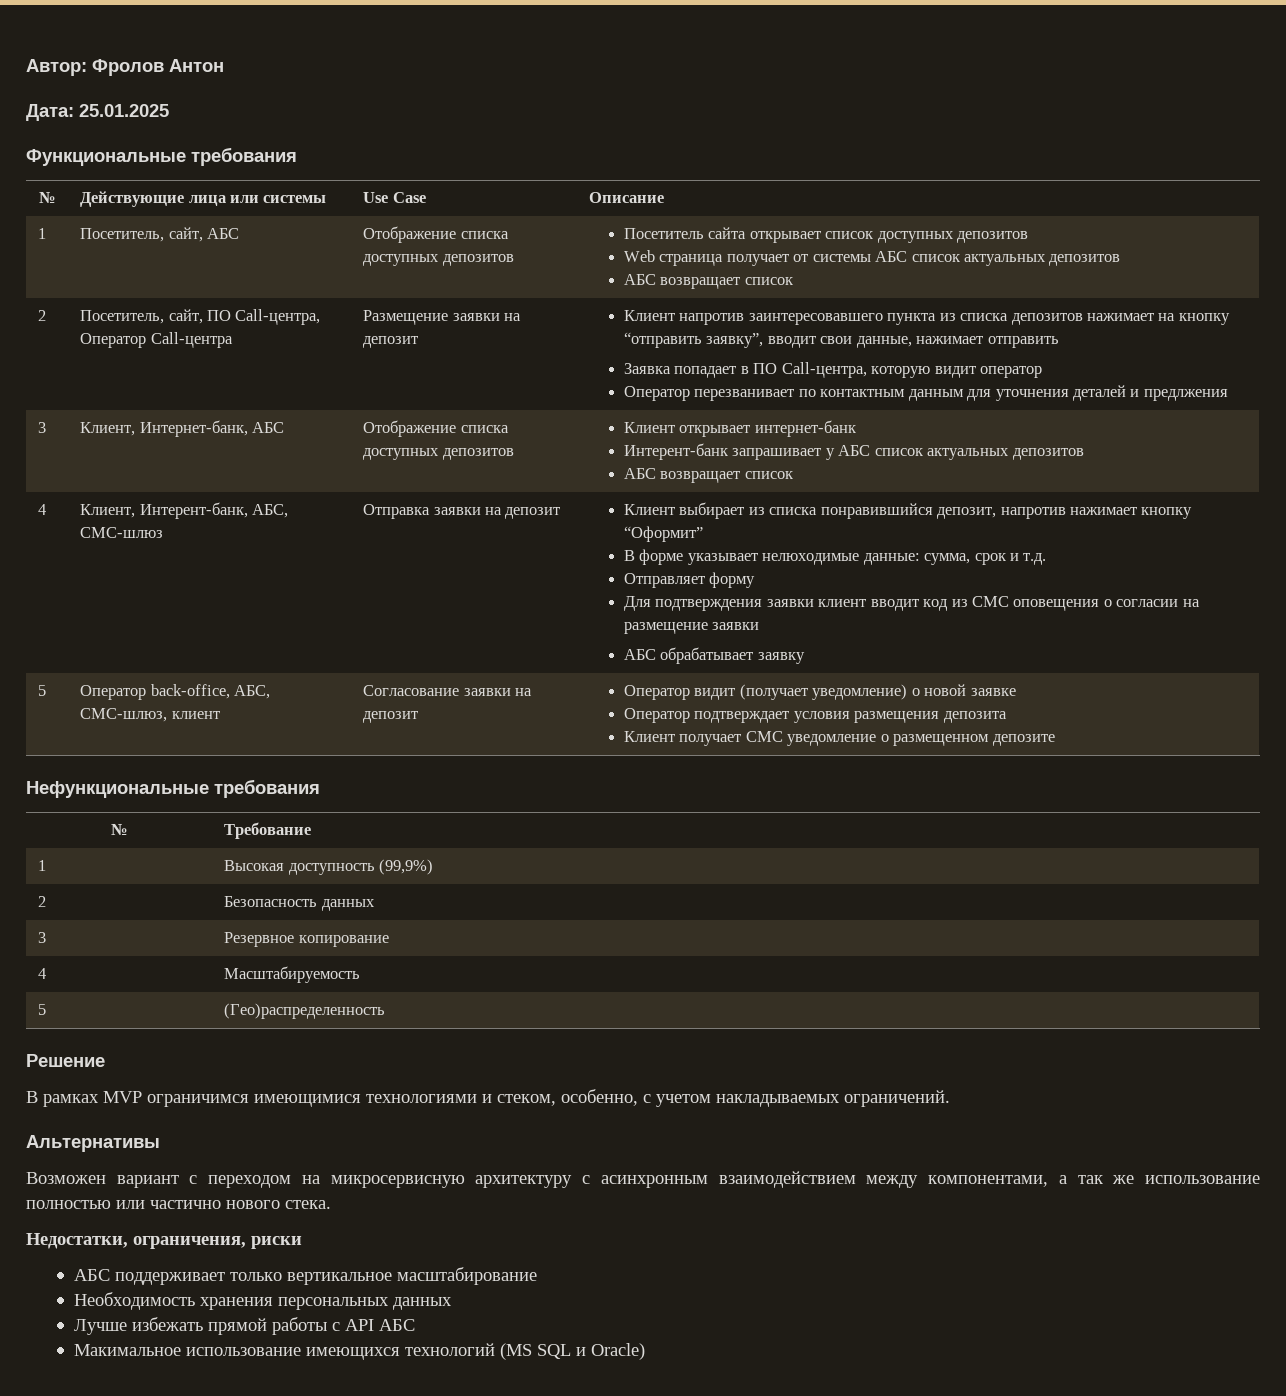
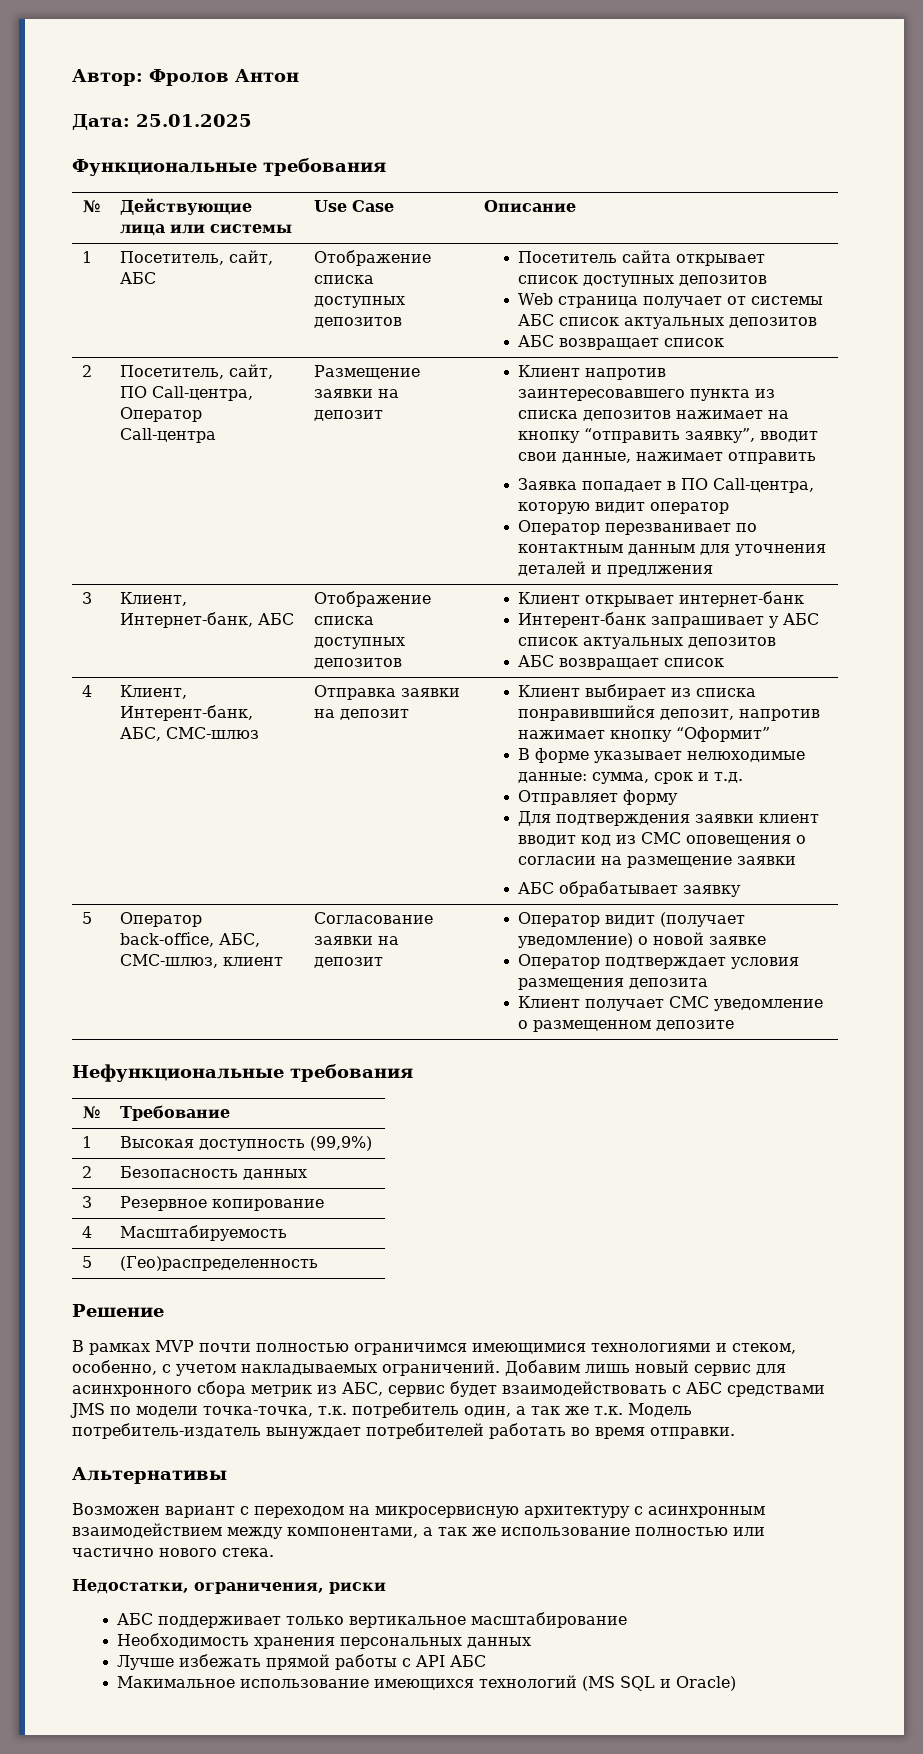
- В рамках MVP ограничимся имеющимися технологиями и стеком, особенно, с учетом накладываемых ограничений.
+ В рамках MVP почти полностью ограничимся имеющимися технологиями и стеком, особенно, с учетом накладываемых ограничений. Добавим лишь новый сервис для асинхронного сбора метрик из АБС, сервис будет взаимодействовать с АБС средствами JMS по модели точка-точка, т.к. потребитель один, а так же т.к. Модель потребитель-издатель вынуждает потребителей работать во время отправки.

